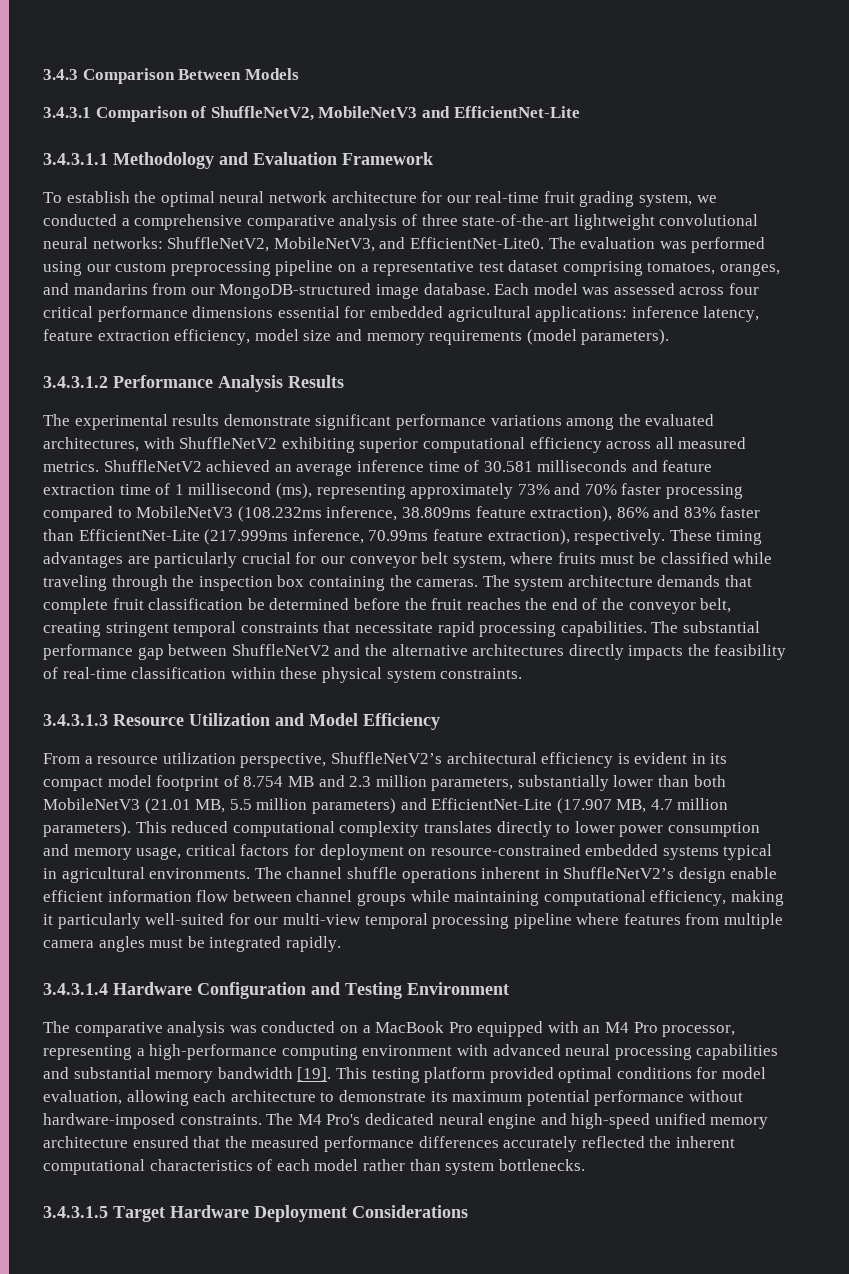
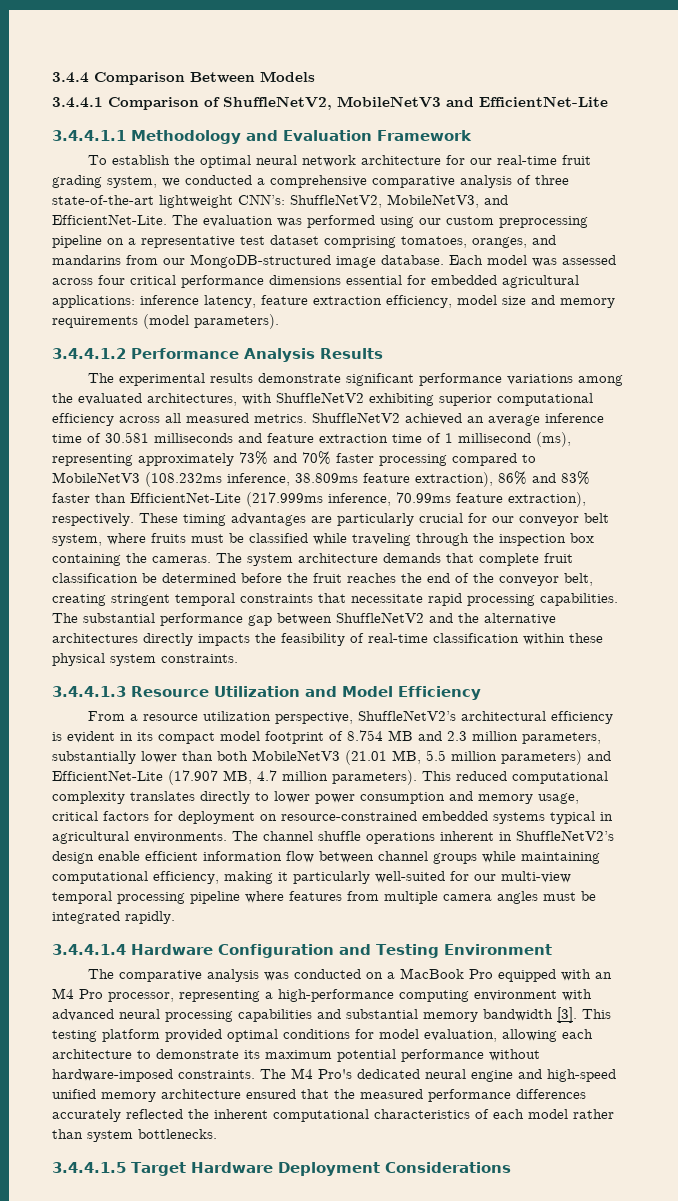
- 3.4.3 Comparison Between Models
+ 3.4.4 Comparison Between Models
- 3.4.3.1 Comparison of ShuffleNetV2, MobileNetV3 and EfficientNet-Lite
+ 3.4.4.1 Comparison of ShuffleNetV2, MobileNetV3 and EfficientNet-Lite
- 3.4.3.1.1 Methodology and Evaluation Framework
+ 3.4.4.1.1 Methodology and Evaluation Framework
- To establish the optimal neural network architecture for our real-time fruit grading system, we conducted a comprehensive comparative analysis of three state-of-the-art lightweight convolutional neural networks: ShuffleNetV2, MobileNetV3, and EfficientNet-Lite0.
+ To establish the optimal neural network architecture for our real-time fruit grading system, we conducted a comprehensive comparative analysis of three state-of-the-art lightweight CNN’s: ShuffleNetV2, MobileNetV3, and EfficientNet-Lite.
- 3.4.3.1.2 Performance Analysis Results
+ 3.4.4.1.2 Performance Analysis Results
- 3.4.3.1.3 Resource Utilization and Model Efficiency
+ 3.4.4.1.3 Resource Utilization and Model Efficiency
- 3.4.3.1.4 Hardware Configuration and Testing Environment
+ 3.4.4.1.4 Hardware Configuration and Testing Environment
- The comparative analysis was conducted on a MacBook Pro equipped with an M4 Pro processor, representing a high-performance computing environment with advanced neural processing capabilities and substantial memory bandwidth [19].
+ The comparative analysis was conducted on a MacBook Pro equipped with an M4 Pro processor, representing a high-performance computing environment with advanced neural processing capabilities and substantial memory bandwidth [3].
- 3.4.3.1.5 Target Hardware Deployment Considerations
+ 3.4.4.1.5 Target Hardware Deployment Considerations

